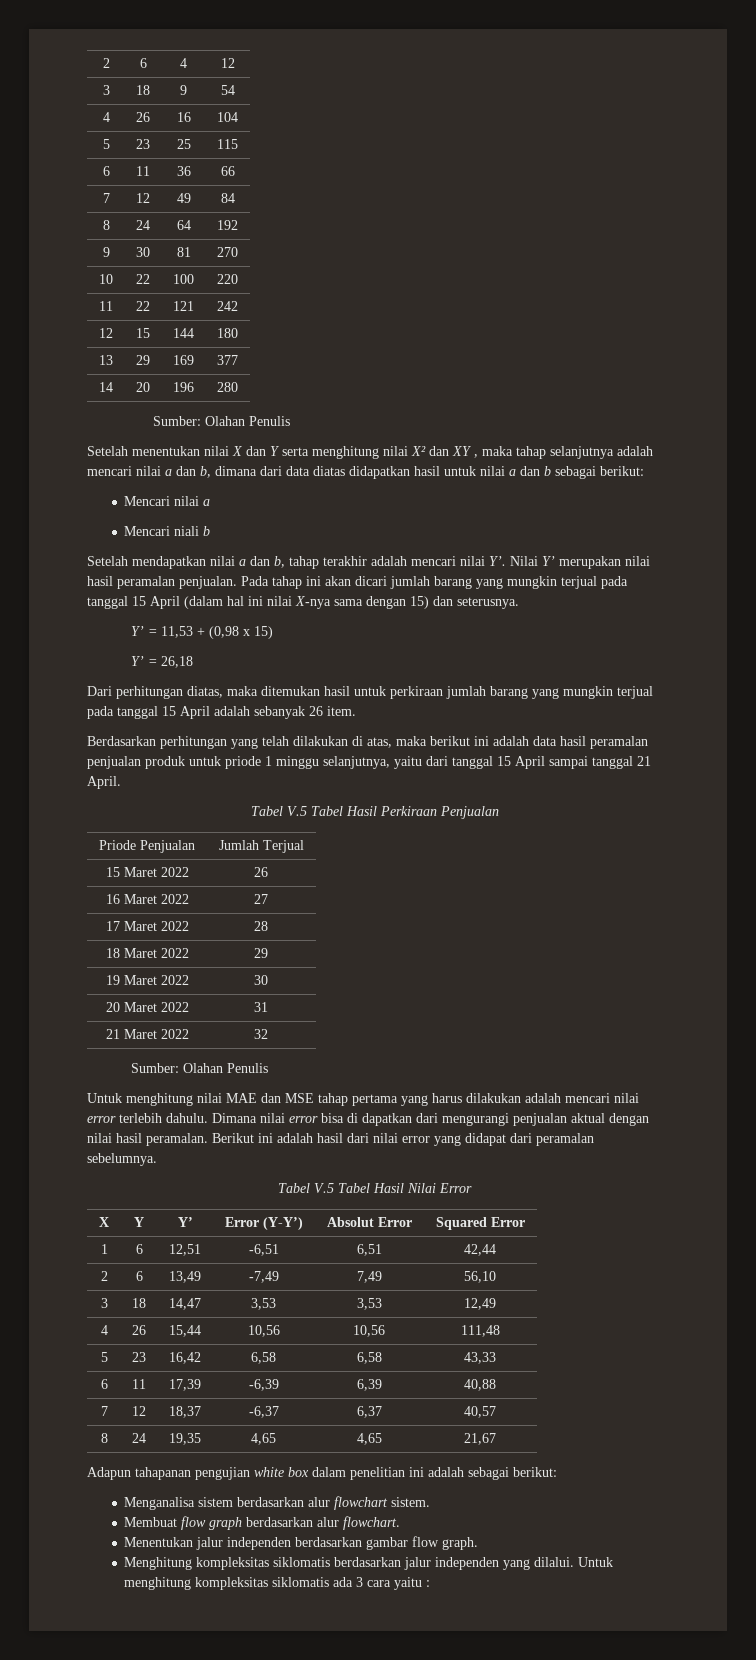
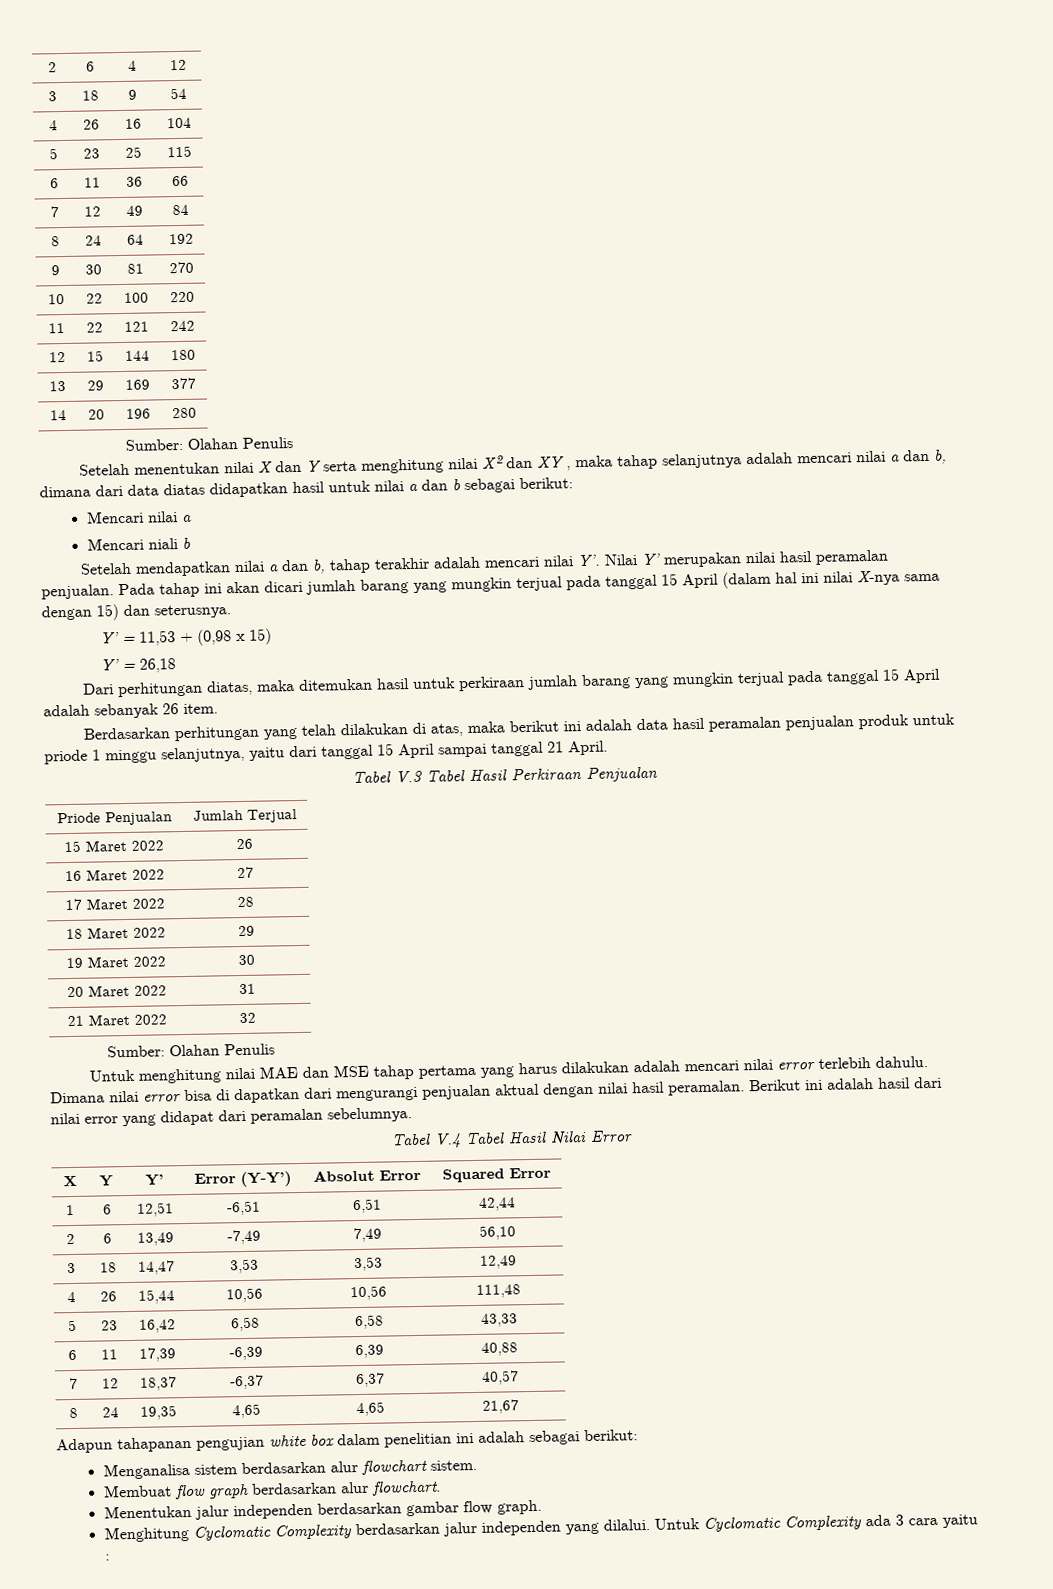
- Tabel V.5 Tabel Hasil Perkiraan Penjualan
+ Tabel V.3 Tabel Hasil Perkiraan Penjualan
- Tabel V.5 Tabel Hasil Nilai Error
+ Tabel V.4 Tabel Hasil Nilai Error
- Menghitung kompleksitas siklomatis berdasarkan jalur independen yang dilalui.
+ Menghitung Cyclomatic Complexity berdasarkan jalur independen yang dilalui.
- Untuk menghitung kompleksitas siklomatis ada 3 cara yaitu :
+ Untuk Cyclomatic Complexity ada 3 cara yaitu :

